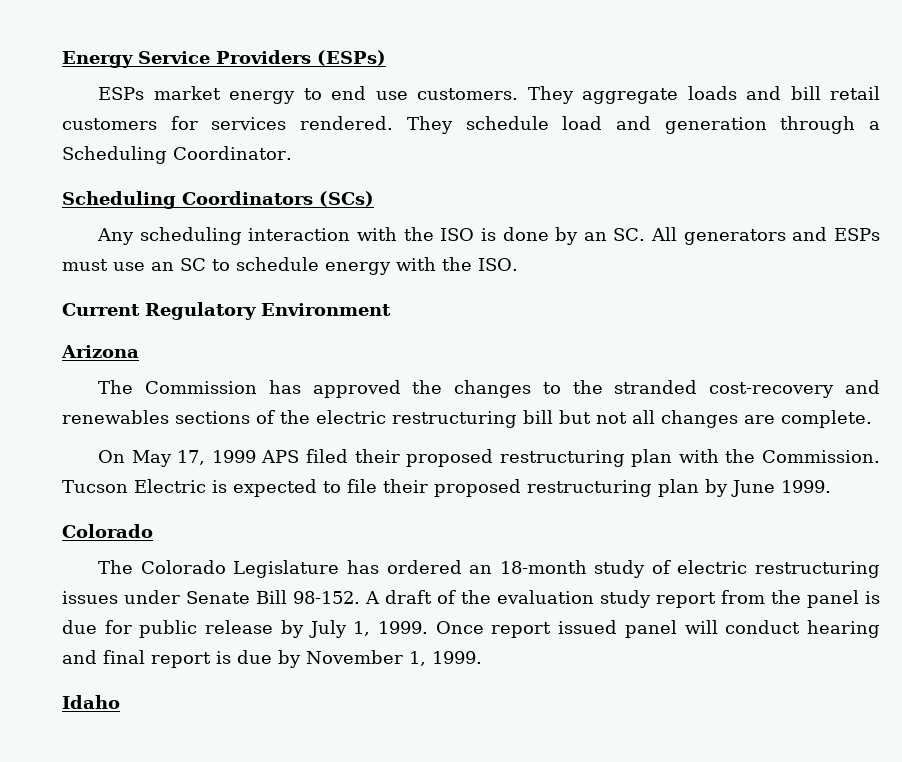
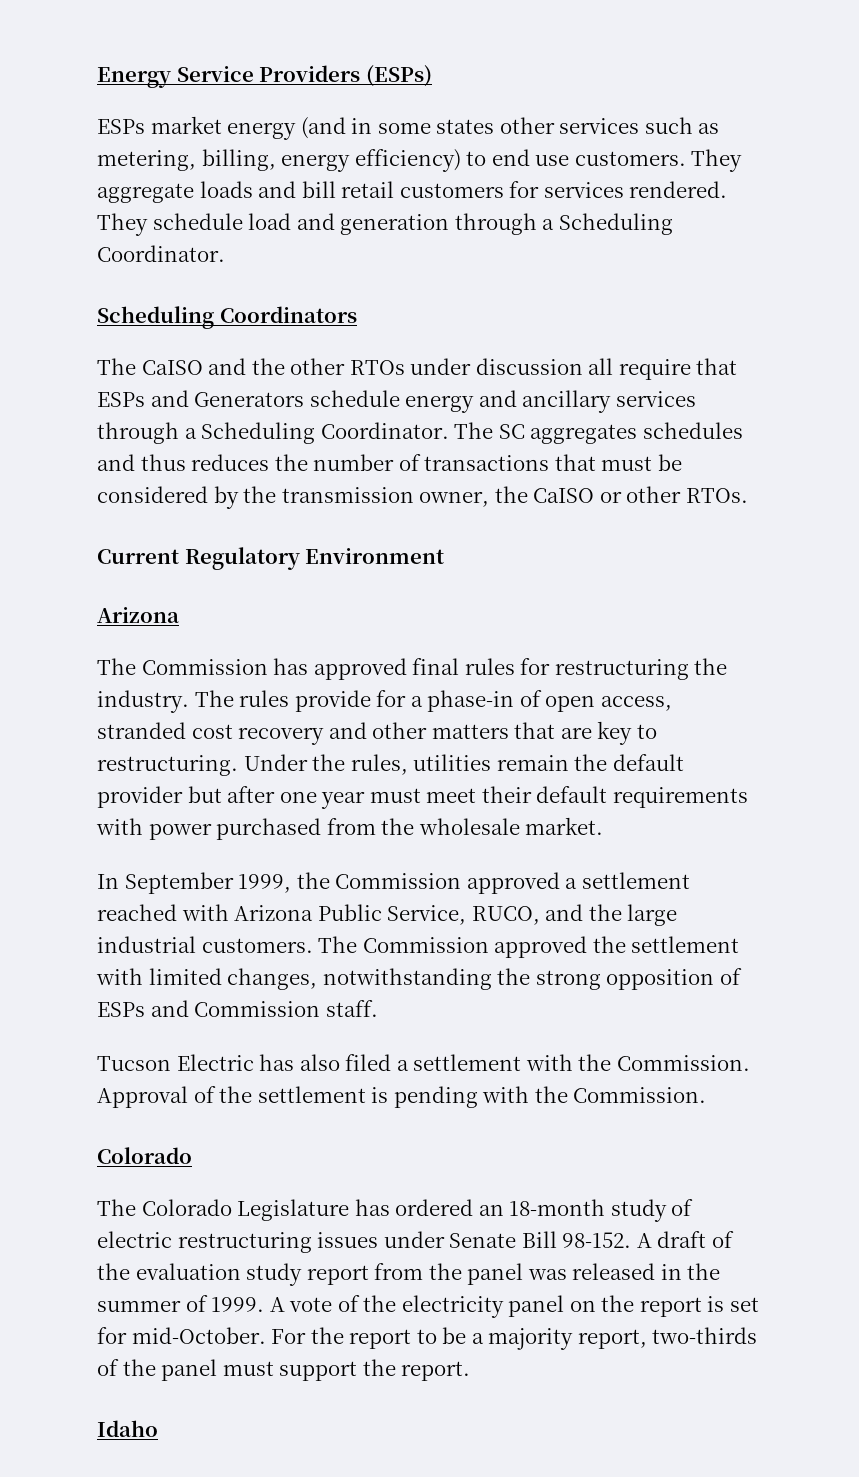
- ESPs market energy to end use customers.
+ ESPs market energy (and in some states other services such as metering, billing, energy efficiency) to end use customers.
- Scheduling Coordinators (SCs)
- Any scheduling interaction with the ISO is done by an SC. All generators and ESPs must use an SC to schedule energy with the ISO.
+ Scheduling Coordinators
+ The CaISO and the other RTOs under discussion all require that ESPs and Generators schedule energy and ancillary services through a Scheduling Coordinator. The SC aggregates schedules and thus reduces the number of transactions that must be considered by the transmission owner, the CaISO or other RTOs.
- The Commission has approved the changes to the stranded cost-recovery and renewables sections of the electric restructuring bill but not all changes are complete.
- On May 17, 1999 APS filed their proposed restructuring plan with the Commission. Tucson Electric is expected to file their proposed restructuring plan by June 1999.
+ The Commission has approved final rules for restructuring the industry. The rules provide for a phase-in of open access, stranded cost recovery and other matters that are key to restructuring. Under the rules, utilities remain the default provider but after one year must meet their default requirements with power purchased from the wholesale market.
+ In September 1999, the Commission approved a settlement reached with Arizona Public Service, RUCO, and the large industrial customers. The Commission approved the settlement with limited changes, notwithstanding the strong opposition of ESPs and Commission staff.
+ Tucson Electric has also filed a settlement with the Commission. Approval of the settlement is pending with the Commission.
- A draft of the evaluation study report from the panel is due for public release by July 1, 1999. Once report issued panel will conduct hearing and final report is due by November 1, 1999.
+ A draft of the evaluation study report from the panel was released in the summer of 1999. A vote of the electricity panel on the report is set for mid-October. For the report to be a majority report, two-thirds of the panel must support the report.

